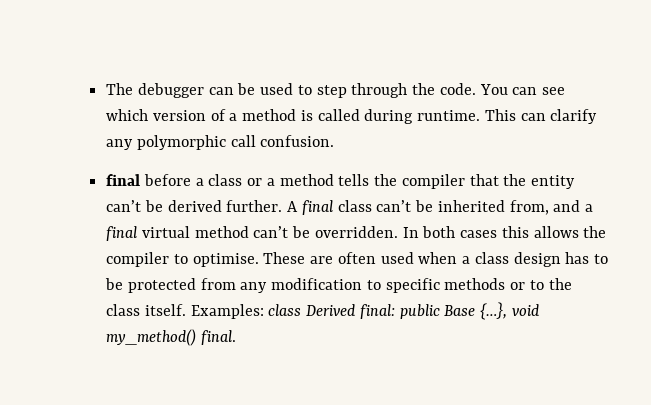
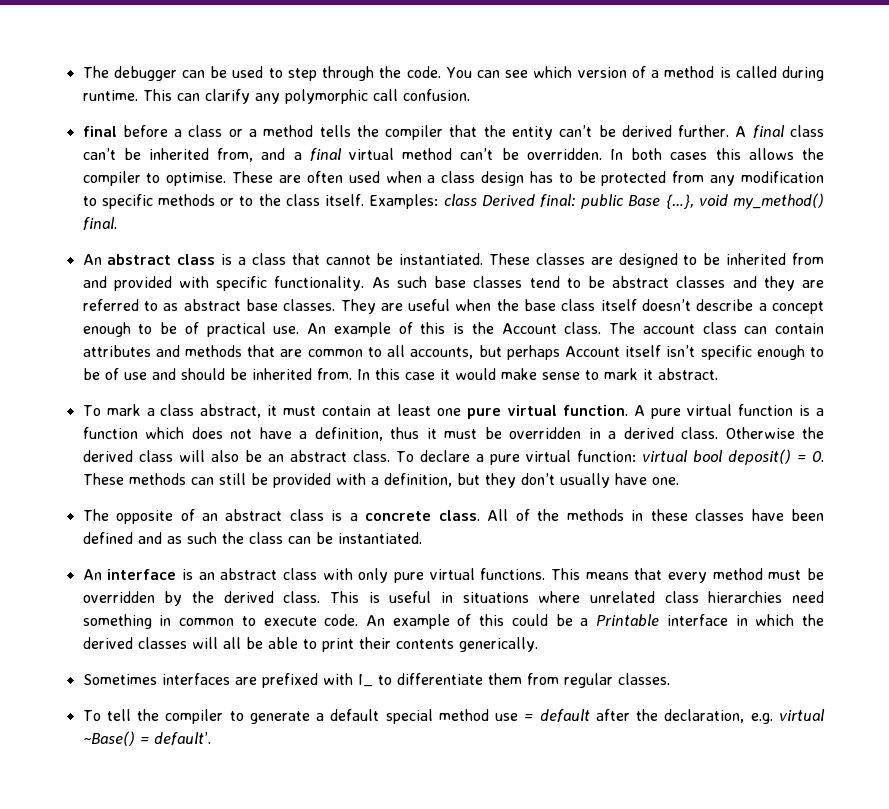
+ An abstract class is a class that cannot be instantiated. These classes are designed to be inherited from and provided with specific functionality. As such base classes tend to be abstract classes and they are referred to as abstract base classes. They are useful when the base class itself doesn’t describe a concept enough to be of practical use. An example of this is the Account class. The account class can contain attributes and methods that are common to all accounts, but perhaps Account itself isn’t specific enough to be of use and should be inherited from. In this case it would make sense to mark it abstract.
+ To mark a class abstract, it must contain at least one pure virtual function. A pure virtual function is a function which does not have a definition, thus it must be overridden in a derived class. Otherwise the derived class will also be an abstract class. To declare a pure virtual function: virtual bool deposit() = 0. These methods can still be provided with a definition, but they don’t usually have one.
+ The opposite of an abstract class is a concrete class. All of the methods in these classes have been defined and as such the class can be instantiated.
+ An interface is an abstract class with only pure virtual functions. This means that every method must be overridden by the derived class. This is useful in situations where unrelated class hierarchies need something in common to execute code. An example of this could be a Printable interface in which the derived classes will all be able to print their contents generically.
+ Sometimes interfaces are prefixed with I_ to differentiate them from regular classes.
+ To tell the compiler to generate a default special method use = default after the declaration, e.g. virtual ~Base() = default’.

